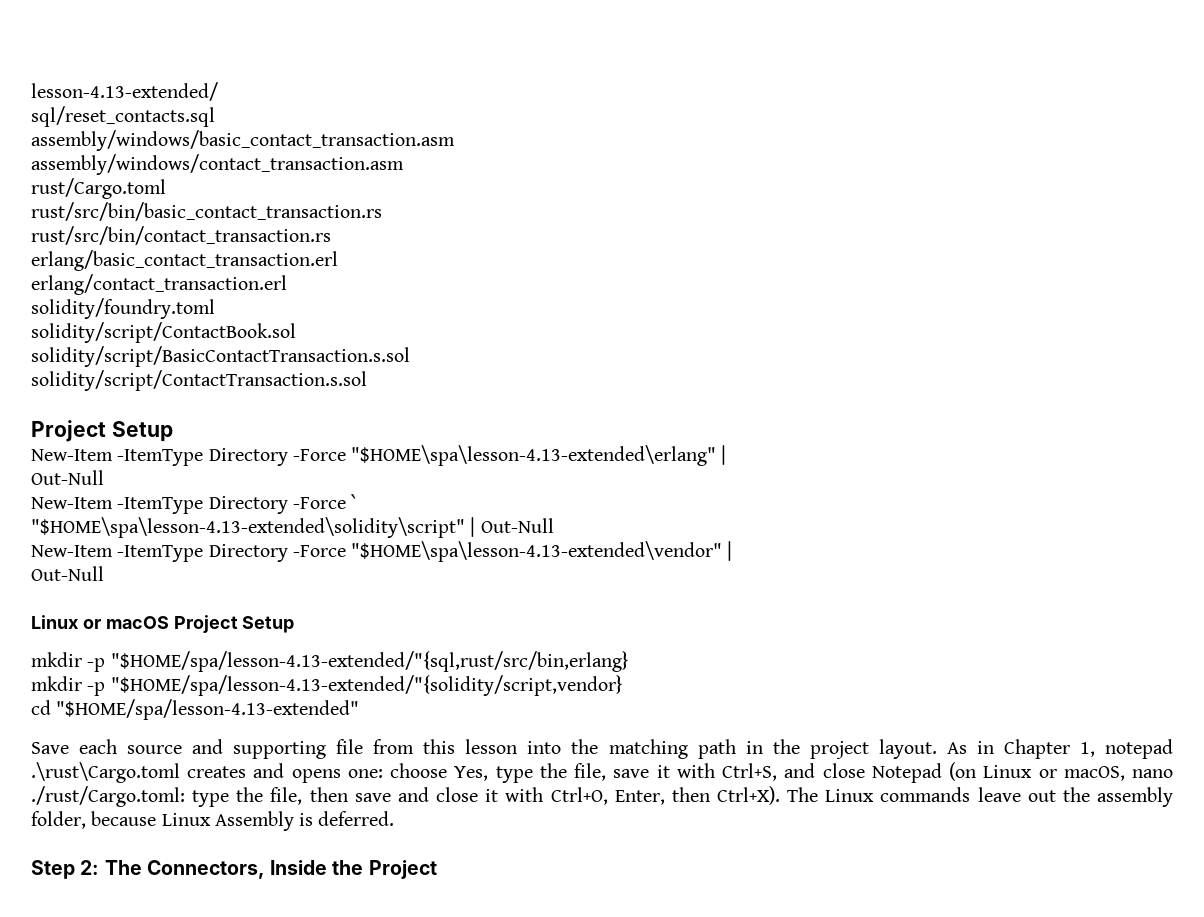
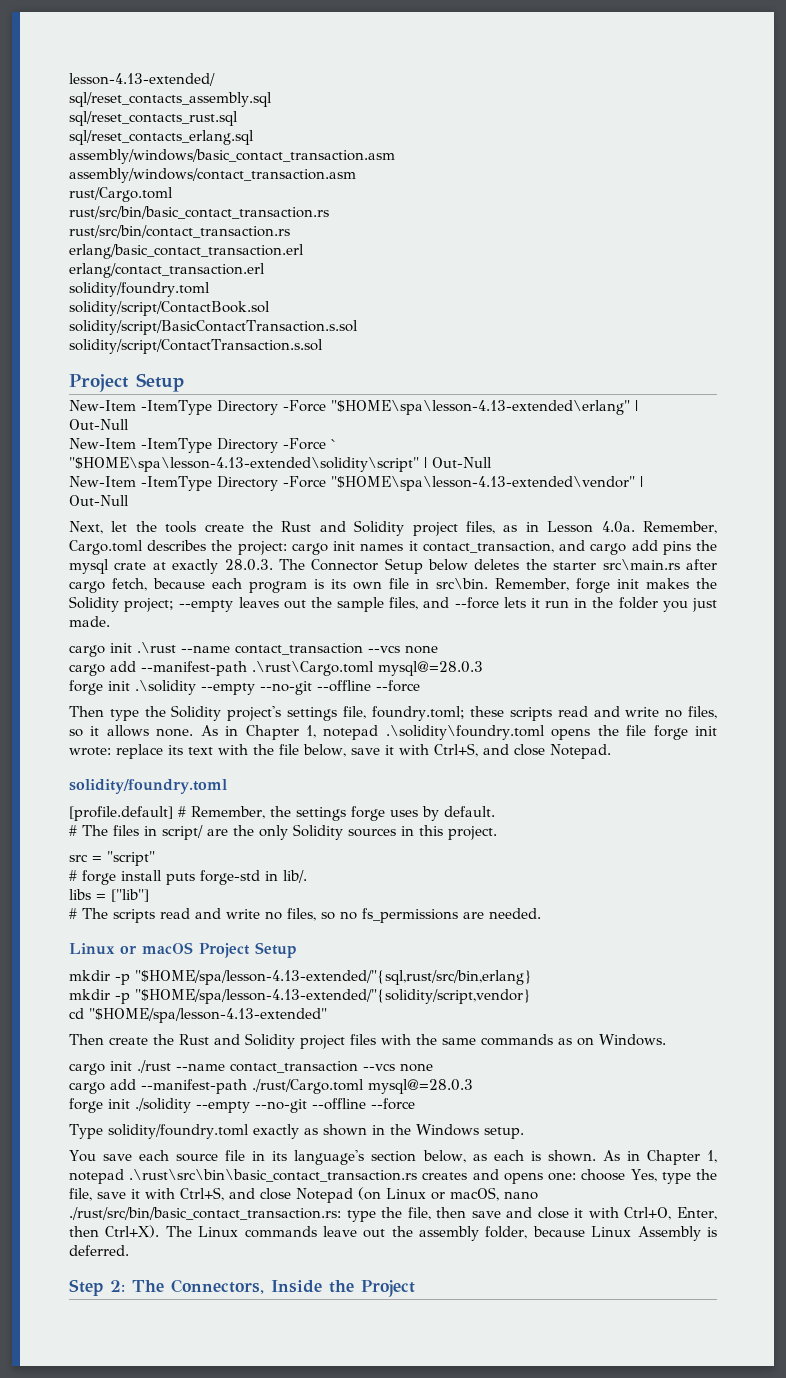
- sql/reset_contacts.sql
+ sql/reset_contacts_assembly.sql
+ sql/reset_contacts_rust.sql
+ sql/reset_contacts_erlang.sql
+ Next, let the tools create the Rust and Solidity project files, as in Lesson 4.0a. Remember, Cargo.toml describes the project: cargo init names it contact_transaction, and cargo add pins the mysql crate at exactly 28.0.3. The Connector Setup below deletes the starter src\main.rs after cargo fetch, because each program is its own file in src\bin. Remember, forge init makes the Solidity project; --empty leaves out the sample files, and --force lets it run in the folder you just made.
+ cargo init .\rust --name contact_transaction --vcs none
+ cargo add --manifest-path .\rust\Cargo.toml mysql@=28.0.3
+ forge init .\solidity --empty --no-git --offline --force
+ Then type the Solidity project's settings file, foundry.toml; these scripts read and write no files, so it allows none. As in Chapter 1, notepad .\solidity\foundry.toml opens the file forge init wrote: replace its text with the file below, save it with Ctrl+S, and close Notepad.
+ solidity/foundry.toml
+ [profile.default] # Remember, the settings forge uses by default.
+ # The files in script/ are the only Solidity sources in this project.
+ src = "script"
+ # forge install puts forge-std in lib/.
+ libs = ["lib"]
+ # The scripts read and write no files, so no fs_permissions are needed.
- Save each source and supporting file from this lesson into the matching path in the project layout. As in Chapter 1, notepad .\rust\Cargo.toml creates and opens one: choose Yes, type the file, save it with Ctrl+S, and close Notepad (on Linux or macOS, nano ./rust/Cargo.toml: type the file, then save and close it with Ctrl+O, Enter, then Ctrl+X).
+ Then create the Rust and Solidity project files with the same commands as on Windows.
+ cargo init ./rust --name contact_transaction --vcs none
+ cargo add --manifest-path ./rust/Cargo.toml mysql@=28.0.3
+ forge init ./solidity --empty --no-git --offline --force
+ Type solidity/foundry.toml exactly as shown in the Windows setup.
+ You save each source file in its language's section below, as each is shown. As in Chapter 1, notepad .\rust\src\bin\basic_contact_transaction.rs creates and opens one: choose Yes, type the file, save it with Ctrl+S, and close Notepad (on Linux or macOS, nano ./rust/src/bin/basic_contact_transaction.rs: type the file, then save and close it with Ctrl+O, Enter, then Ctrl+X).

